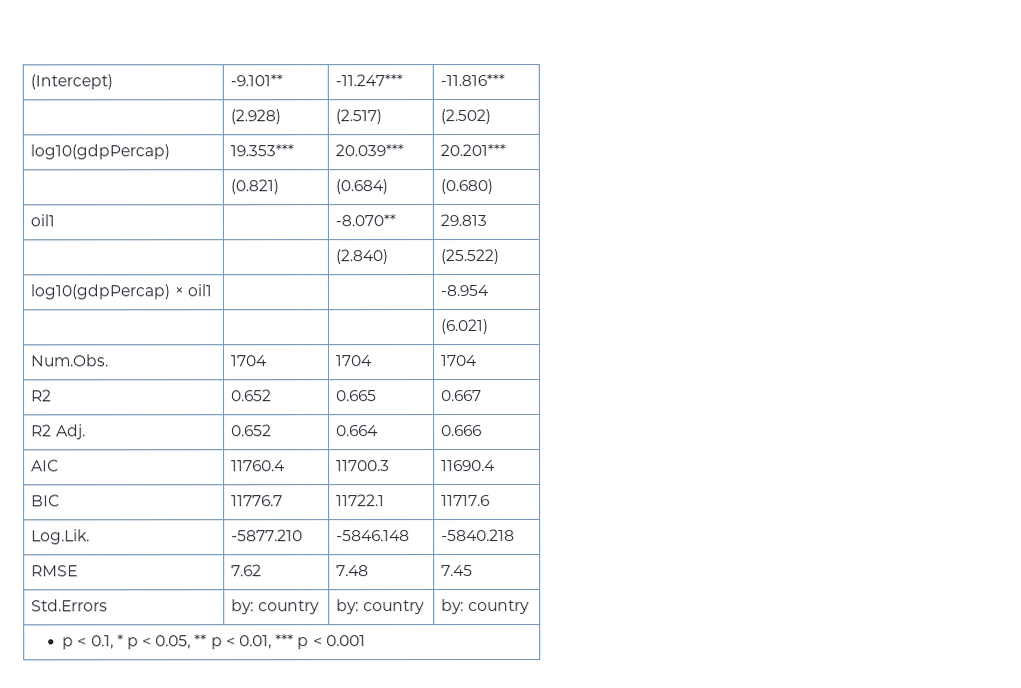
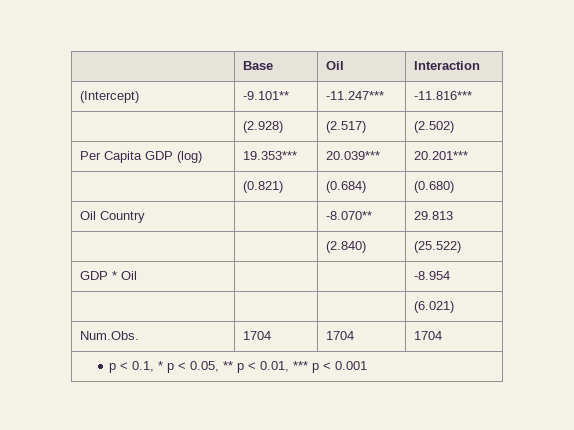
+ | Base | Oil | Interaction
- log10(gdpPercap) | 19.353*** | 20.039*** | 20.201***
+ Per Capita GDP (log) | 19.353*** | 20.039*** | 20.201***
- oil1 | | -8.070** | 29.813
+ Oil Country | | -8.070** | 29.813
- log10(gdpPercap) × oil1 | | | -8.954
+ GDP * Oil | | | -8.954
- R2 | 0.652 | 0.665 | 0.667
- R2 Adj. | 0.652 | 0.664 | 0.666
- AIC | 11760.4 | 11700.3 | 11690.4
- BIC | 11776.7 | 11722.1 | 11717.6
- Log.Lik. | -5877.210 | -5846.148 | -5840.218
- RMSE | 7.62 | 7.48 | 7.45
- Std.Errors | by: country | by: country | by: country

